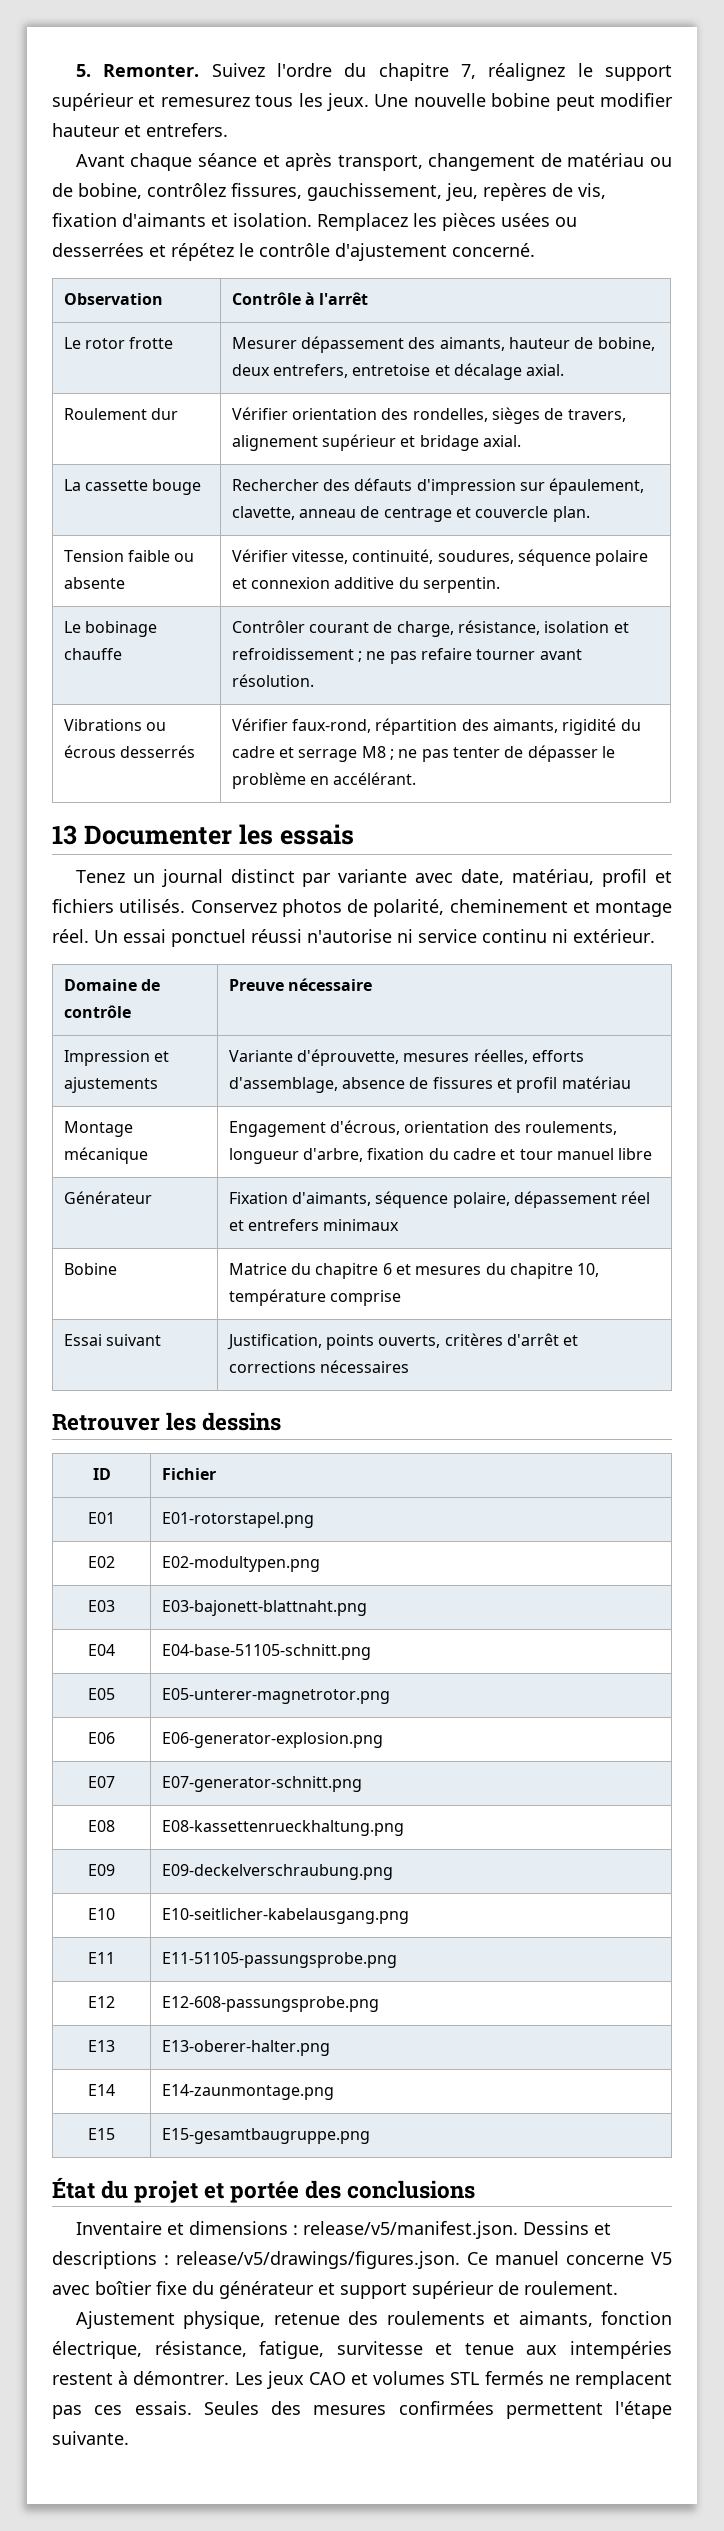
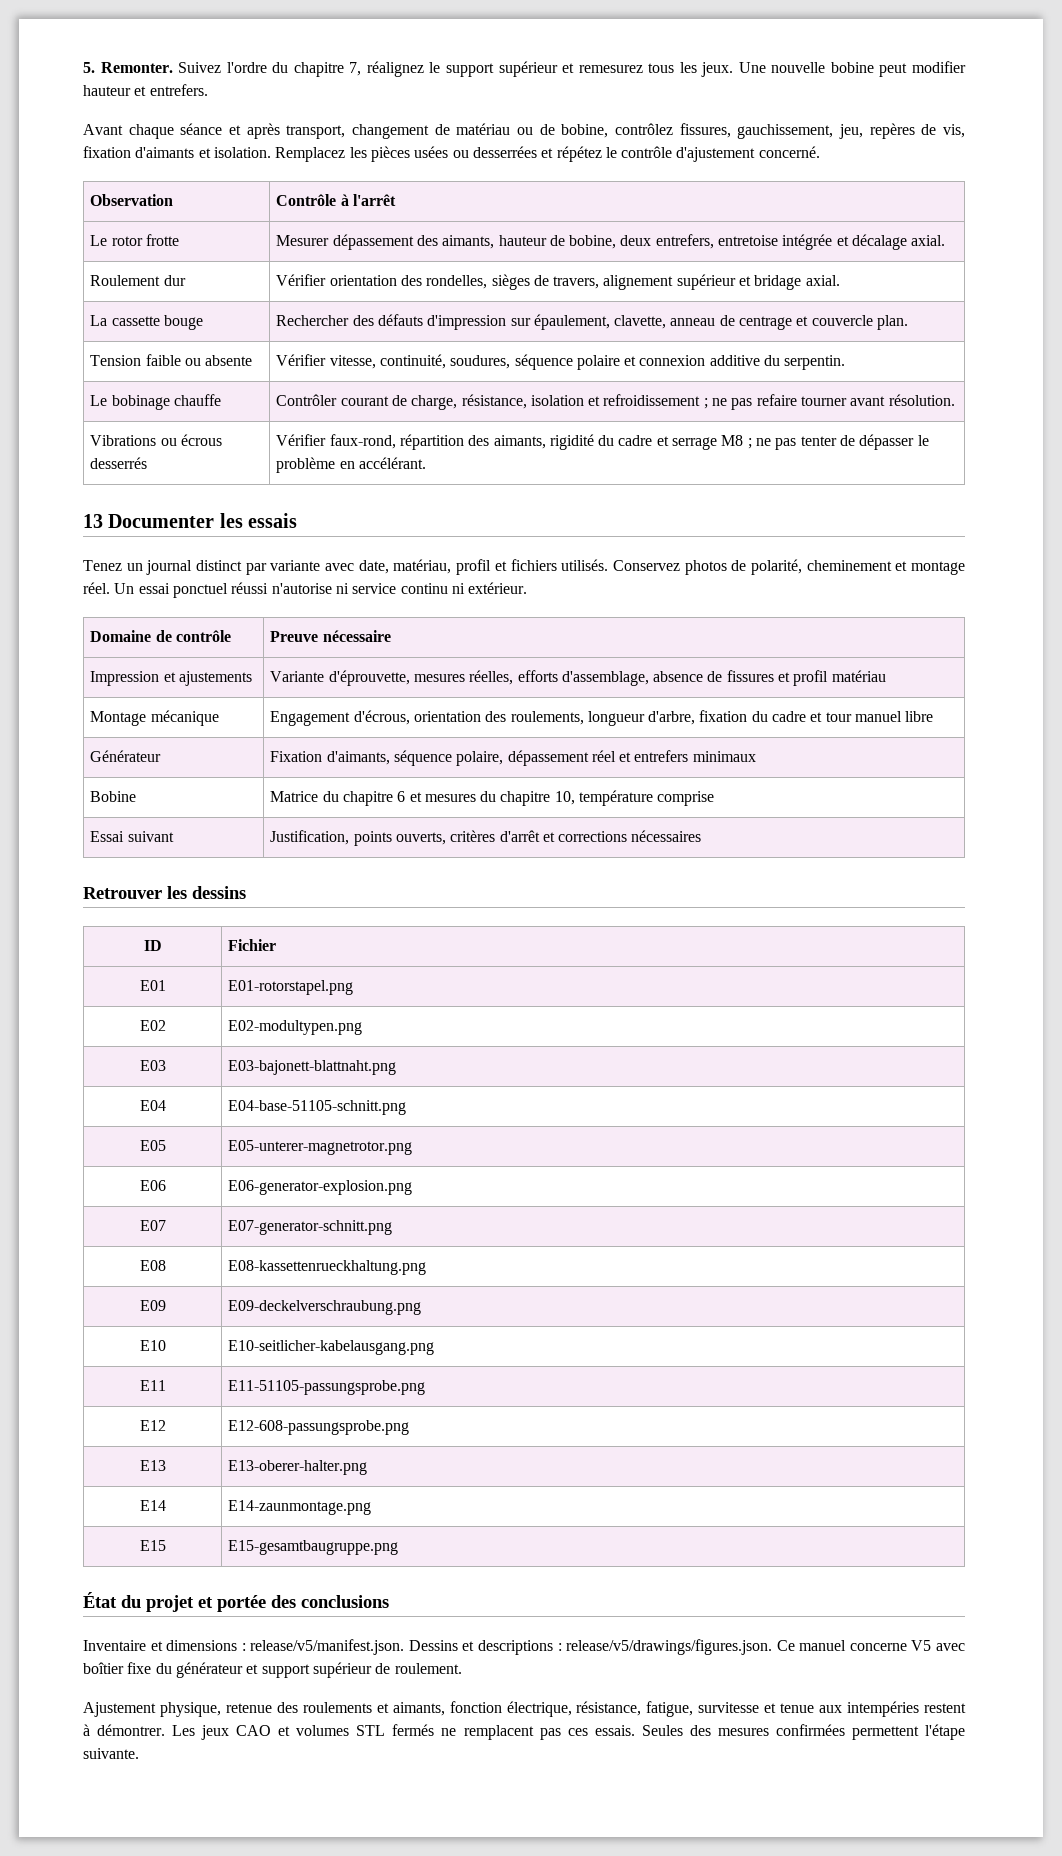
- Le rotor frotte | Mesurer dépassement des aimants, hauteur de bobine, deux entrefers, entretoise et décalage axial.
+ Le rotor frotte | Mesurer dépassement des aimants, hauteur de bobine, deux entrefers, entretoise intégrée et décalage axial.

